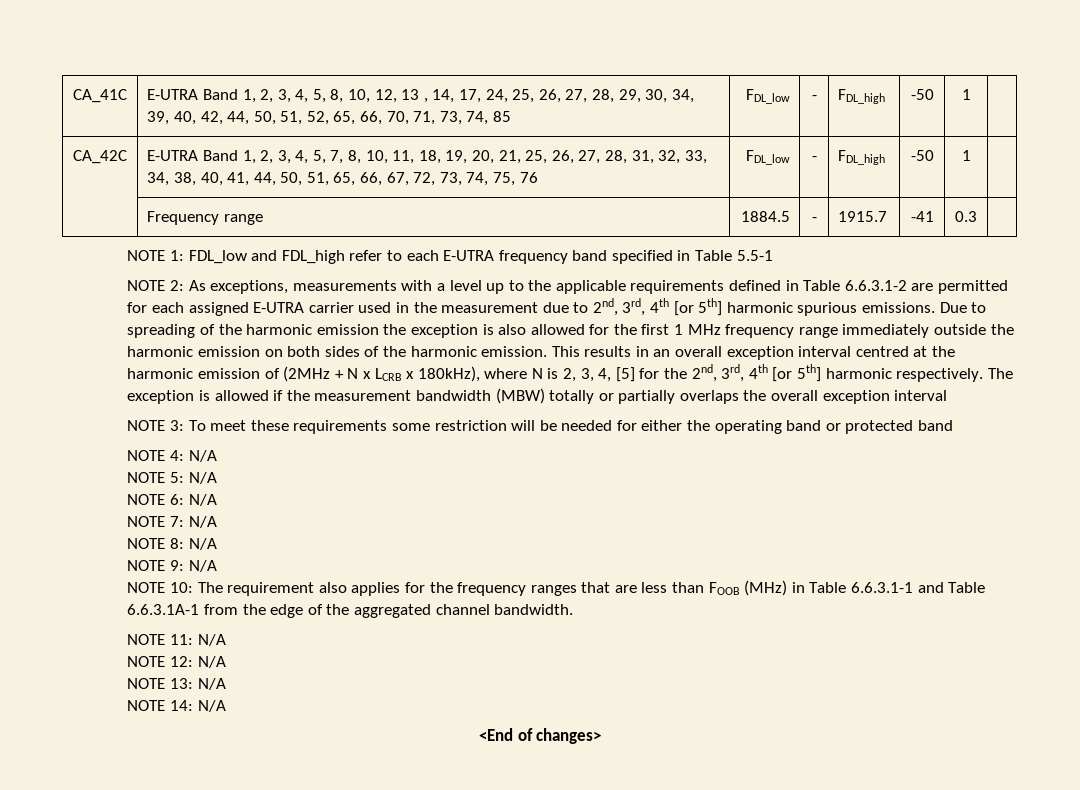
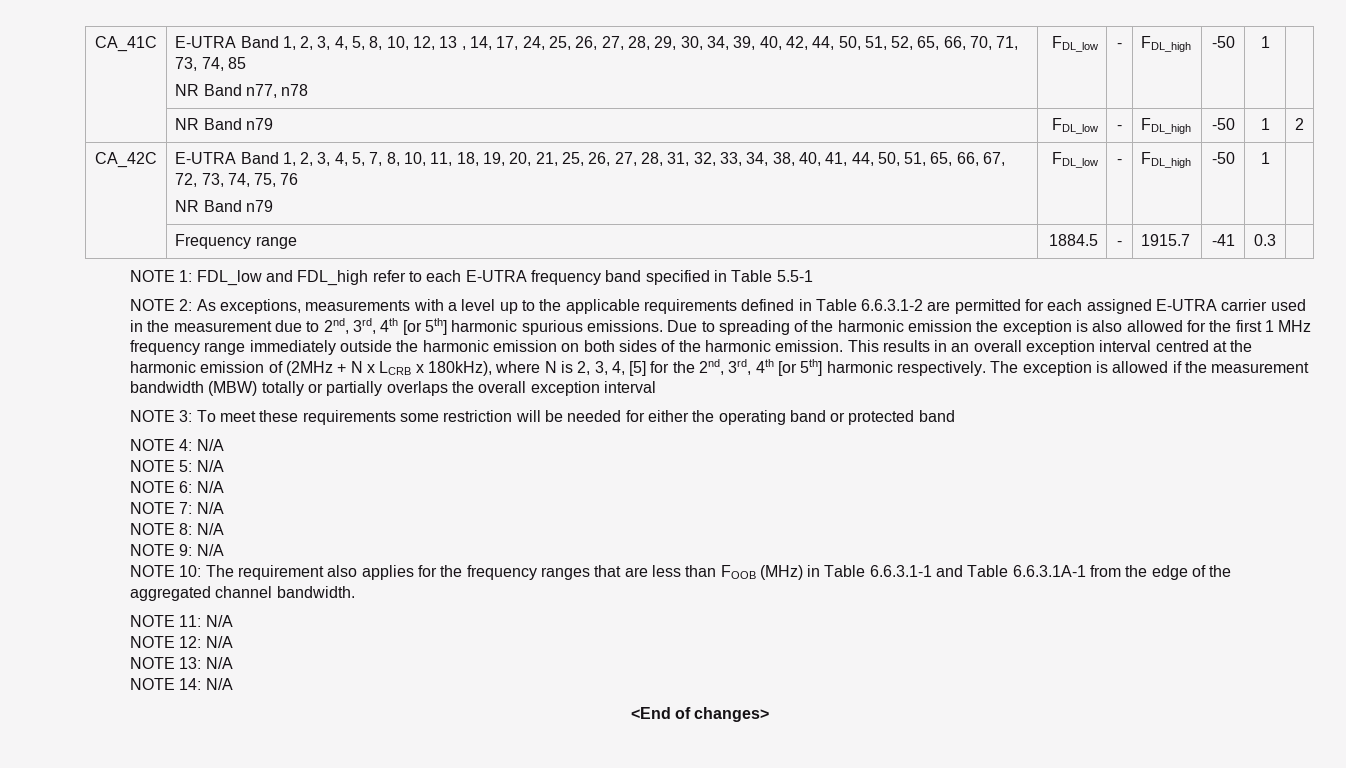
- E-UTRA Band 1, 2, 3, 4, 5, 8, 10, 12, 13 , 14, 17, 24, 25, 26, 27, 28, 29, 30, 34, 39, 40, 42, 44, 50, 51, 52, 65, 66, 70, 71, 73, 74, 85 | FDL_low | - | FDL_high | -50 | 1
+ E-UTRA Band 1, 2, 3, 4, 5, 8, 10, 12, 13 , 14, 17, 24, 25, 26, 27, 28, 29, 30, 34, 39, 40, 42, 44, 50, 51, 52, 65, 66, 70, 71, 73, 74, 85
+ NR Band n77, n78 | FDL_low | - | FDL_high | -50 | 1 |
+ | NR Band n79 | FDL_low | - | FDL_high | -50 | 1 | 2
  E-UTRA Band 1, 2, 3, 4, 5, 7, 8, 10, 11, 18, 19, 20, 21, 25, 26, 27, 28, 31, 32, 33, 34, 38, 40, 41, 44, 50, 51, 65, 66, 67, 72, 73, 74, 75, 76
+ NR Band n79

